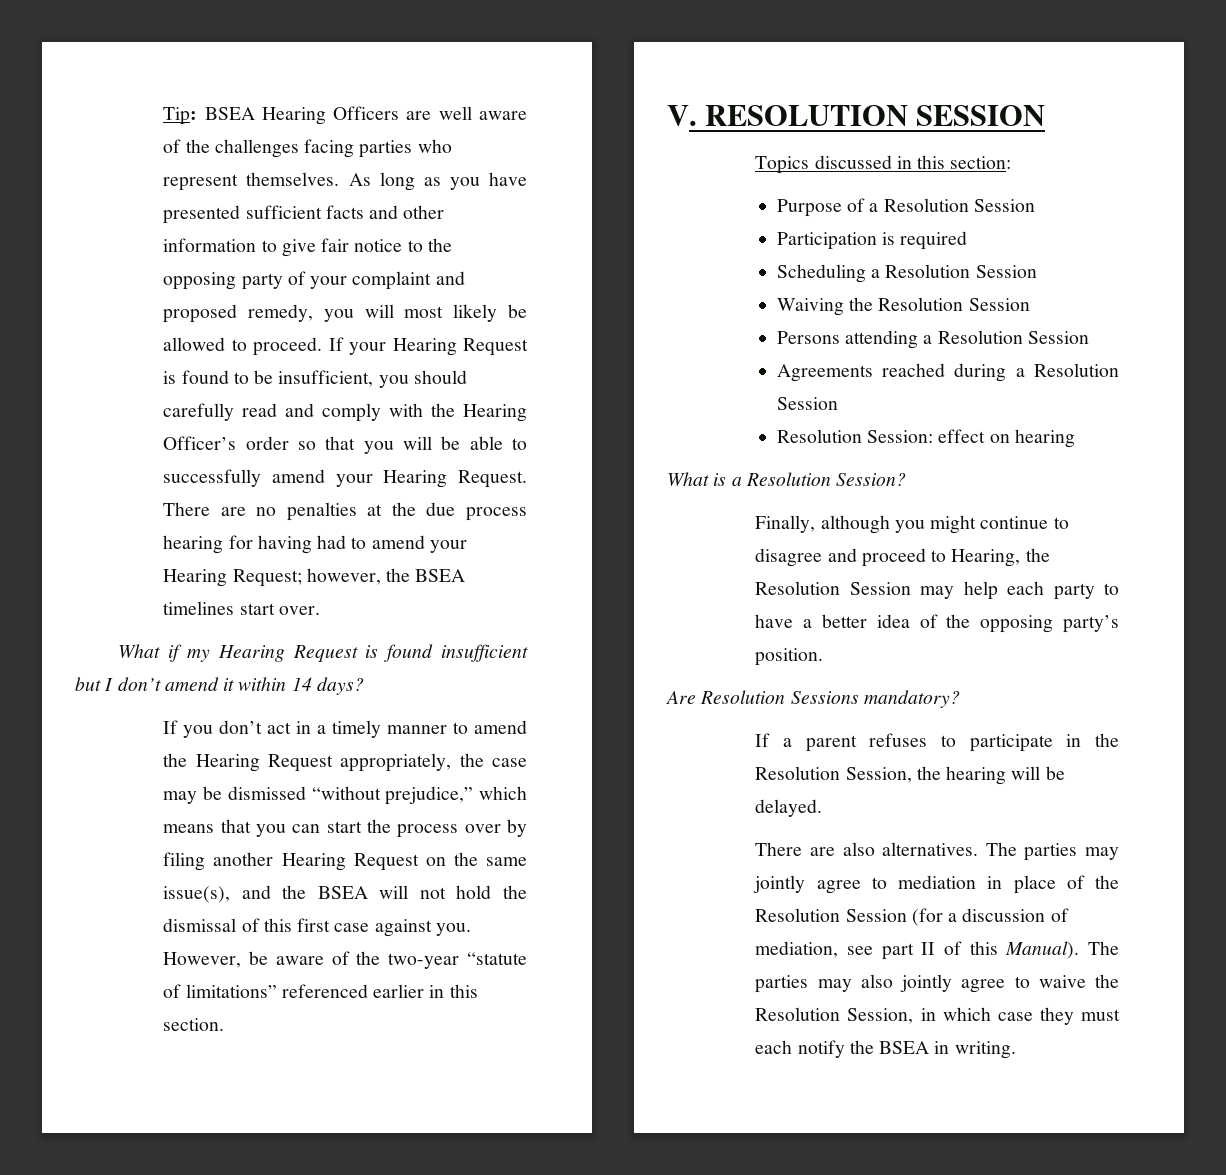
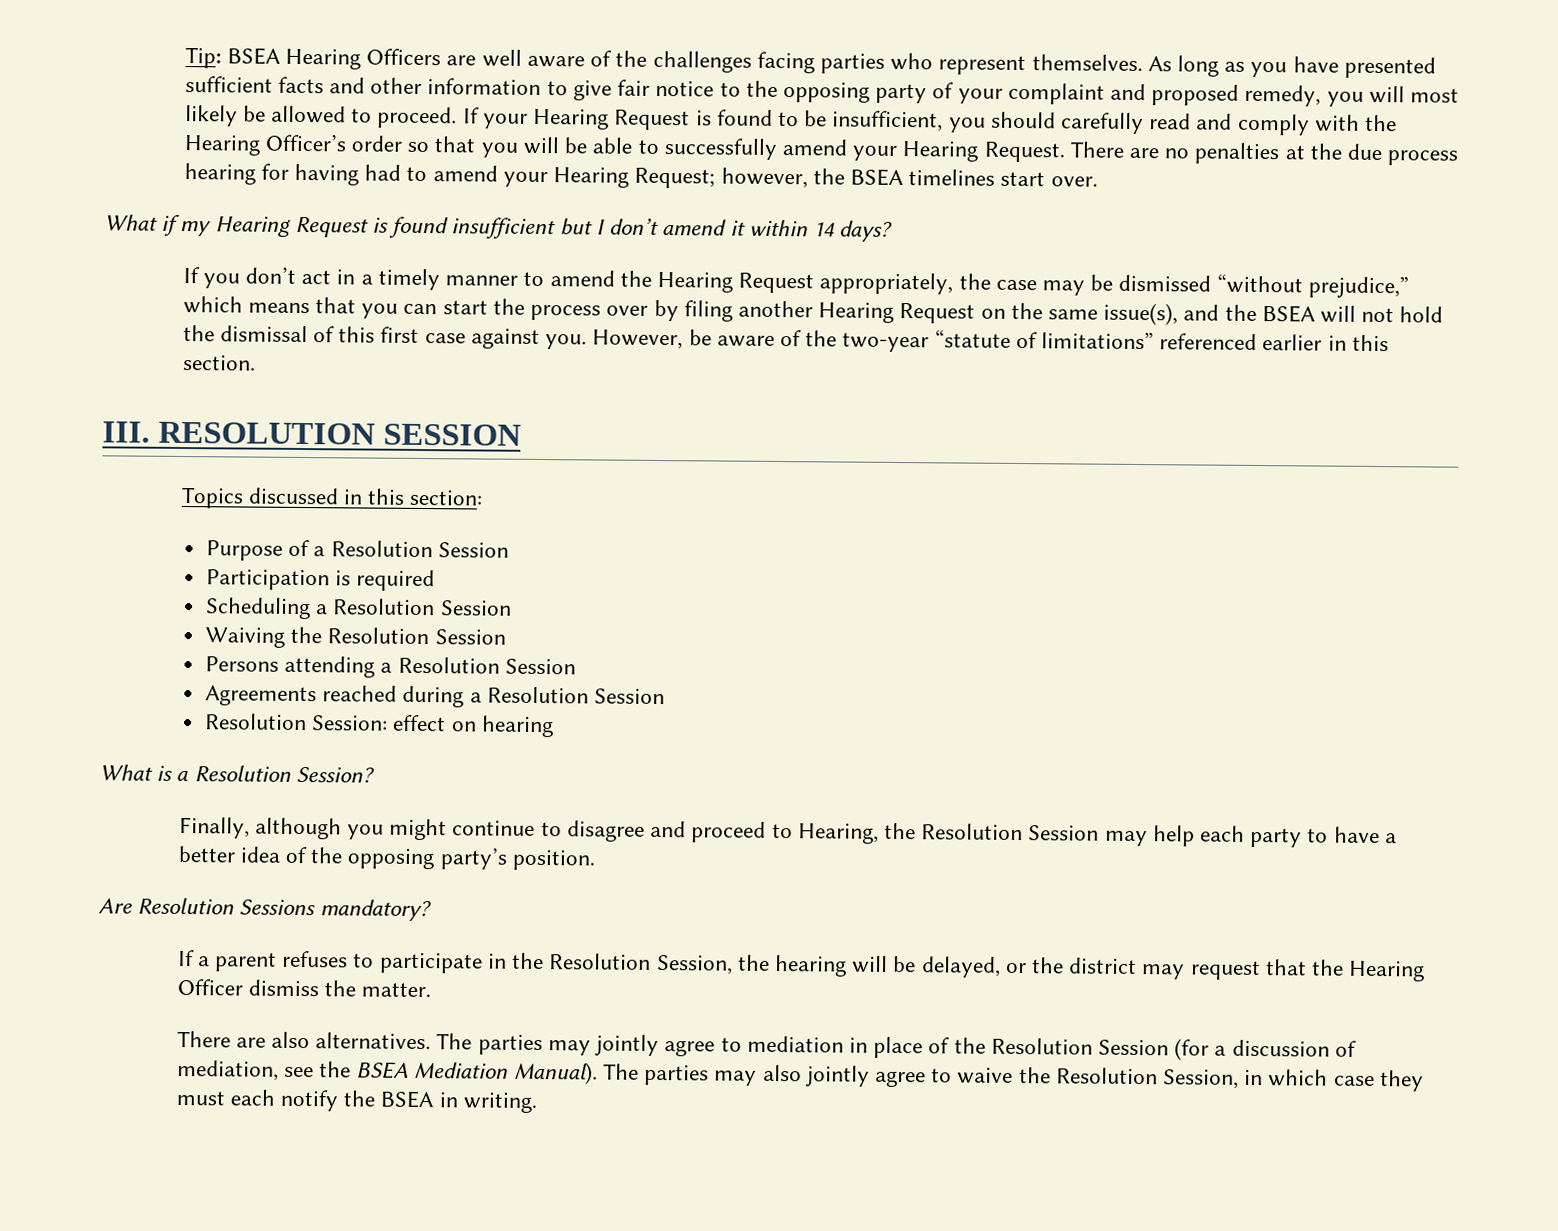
- V. RESOLUTION SESSION
+ III. RESOLUTION SESSION
- If a parent refuses to participate in the Resolution Session, the hearing will be delayed.
+ If a parent refuses to participate in the Resolution Session, the hearing will be delayed, or the district may request that the Hearing Officer dismiss the matter.
- The parties may jointly agree to mediation in place of the Resolution Session (for a discussion of mediation, see part II of this Manual).
+ The parties may jointly agree to mediation in place of the Resolution Session (for a discussion of mediation, see the BSEA Mediation Manual).

